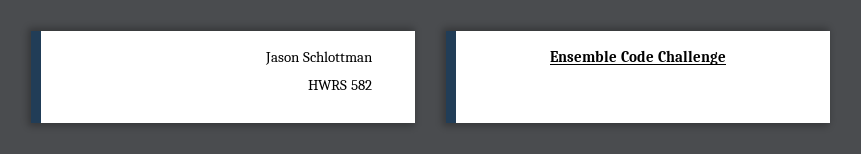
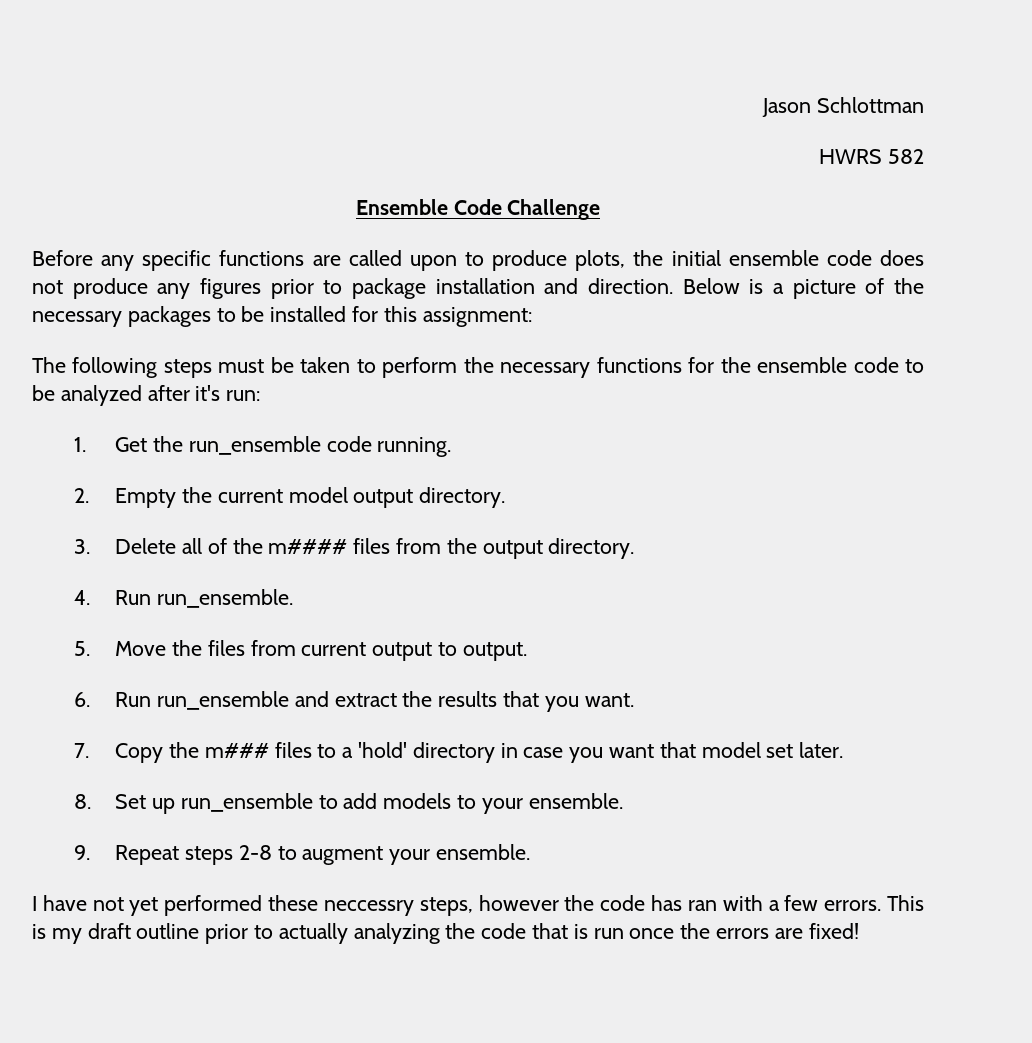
+ Before any specific functions are called upon to produce plots, the initial ensemble code does not produce any figures prior to package installation and direction. Below is a picture of the necessary packages to be installed for this assignment:
+ The following steps must be taken to perform the necessary functions for the ensemble code to be analyzed after it's run:
+ 1. Get the run_ensemble code running.
+ 2. Empty the current model output directory.
+ 3. Delete all of the m#### files from the output directory.
+ 4. Run run_ensemble.
+ 5. Move the files from current output to output.
+ 6. Run run_ensemble and extract the results that you want.
+ 7. Copy the m### files to a 'hold' directory in case you want that model set later.
+ 8. Set up run_ensemble to add models to your ensemble.
+ 9. Repeat steps 2-8 to augment your ensemble.
+ I have not yet performed these neccessry steps, however the code has ran with a few errors. This is my draft outline prior to actually analyzing the code that is run once the errors are fixed!

